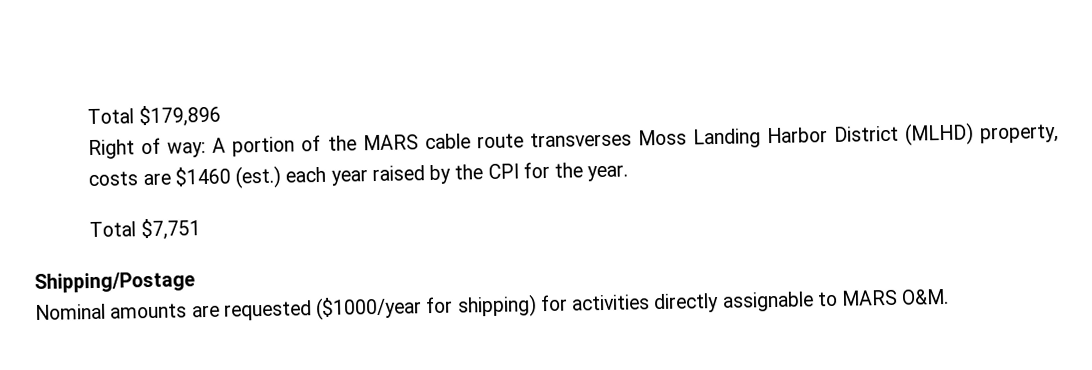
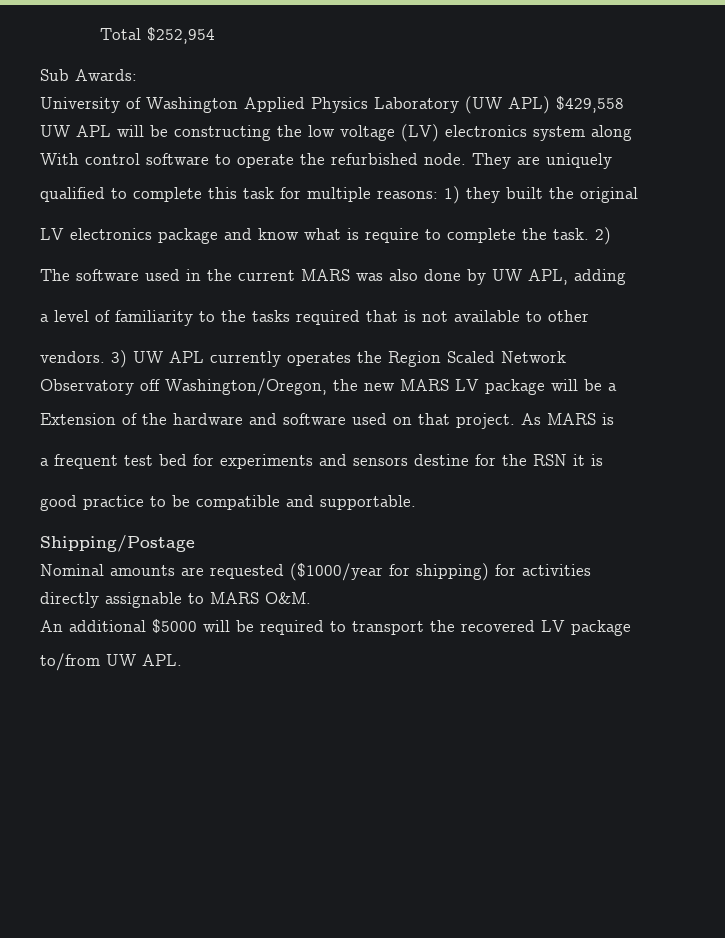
- Total $179,896
- Right of way: A portion of the MARS cable route transverses Moss Landing Harbor District (MLHD) property, costs are $1460 (est.) each year raised by the CPI for the year.
- Total $7,751
+ Total $252,954
+ Sub Awards:
+ University of Washington Applied Physics Laboratory (UW APL) $429,558
+ UW APL will be constructing the low voltage (LV) electronics system along
+ With control software to operate the refurbished node. They are uniquely
+ qualified to complete this task for multiple reasons: 1) they built the original
+ LV electronics package and know what is require to complete the task. 2)
+ The software used in the current MARS was also done by UW APL, adding
+ a level of familiarity to the tasks required that is not available to other
+ vendors. 3) UW APL currently operates the Region Scaled Network
+ Observatory off Washington/Oregon, the new MARS LV package will be a
+ Extension of the hardware and software used on that project. As MARS is
+ a frequent test bed for experiments and sensors destine for the RSN it is
+ good practice to be compatible and supportable.
- Nominal amounts are requested ($1000/year for shipping) for activities directly assignable to MARS O&M.
+ Nominal amounts are requested ($1000/year for shipping) for activities
+ directly assignable to MARS O&M.
+ An additional $5000 will be required to transport the recovered LV package
+ to/from UW APL.

